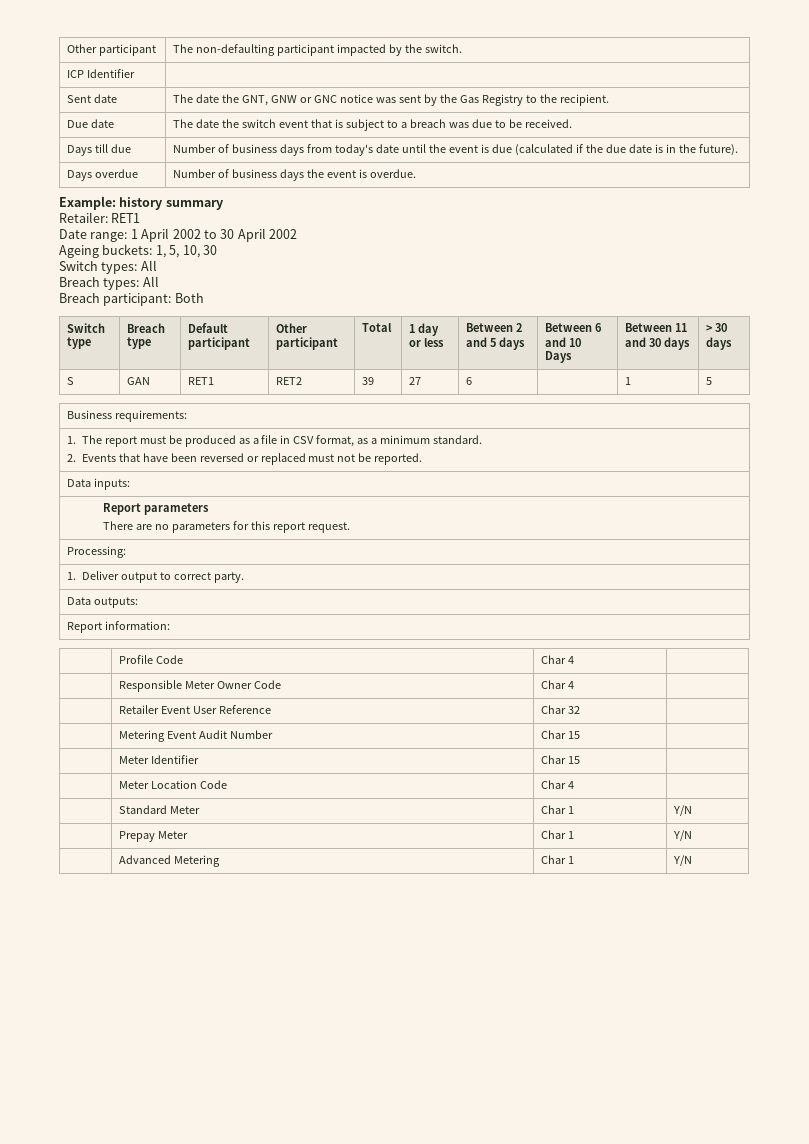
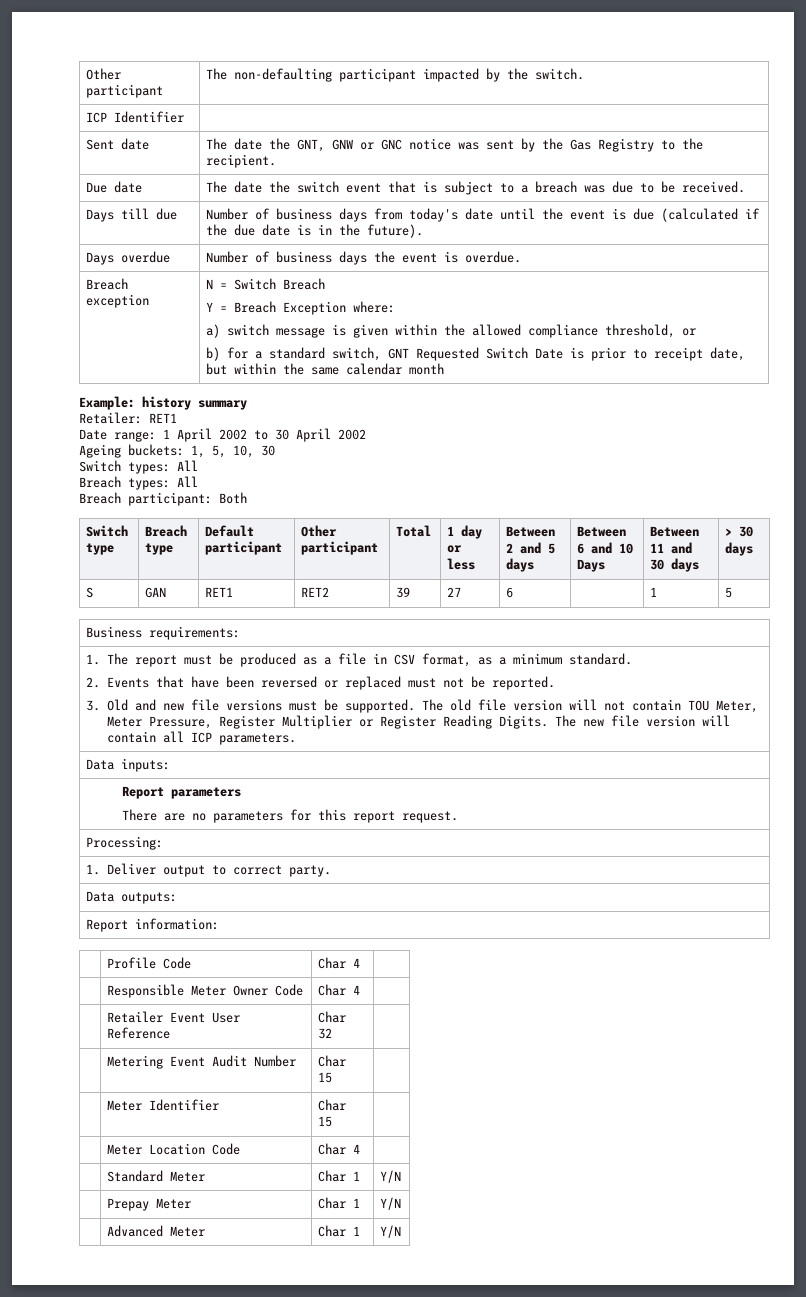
+ Breach exception | N = Switch Breach
+ Y = Breach Exception where:
+ a) switch message is given within the allowed compliance threshold, or
+ b) for a standard switch, GNT Requested Switch Date is prior to receipt date, but within the same calendar month
+ 3. Old and new file versions must be supported. The old file version will not contain TOU Meter, Meter Pressure, Register Multiplier or Register Reading Digits. The new file version will contain all ICP parameters.
- | Advanced Metering | Char 1 | Y/N
+ | Advanced Meter | Char 1 | Y/N

